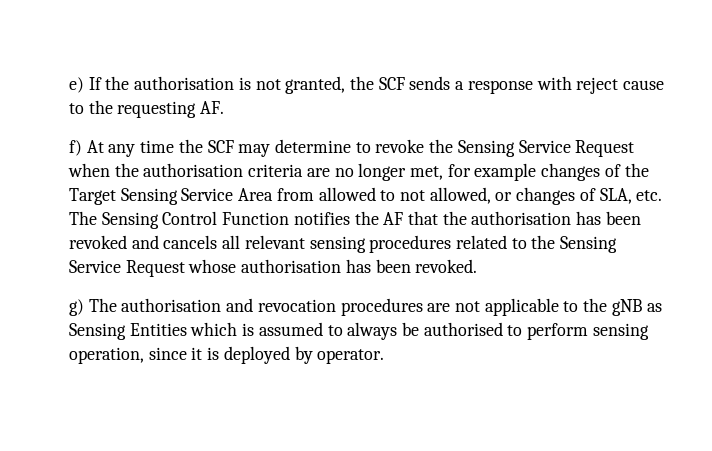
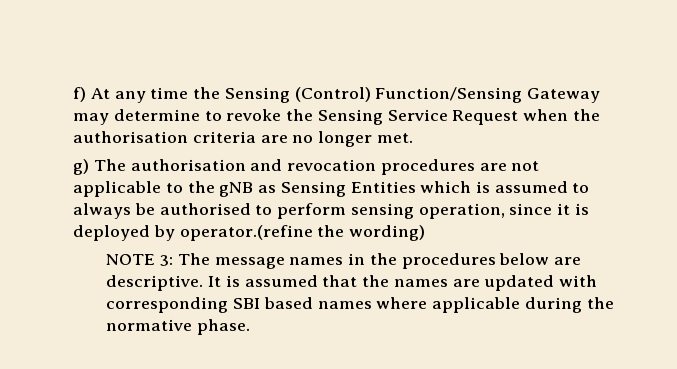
- e) If the authorisation is not granted, the SCF sends a response with reject cause to the requesting AF.
- f) At any time the SCF may determine to revoke the Sensing Service Request when the authorisation criteria are no longer met, for example changes of the Target Sensing Service Area from allowed to not allowed, or changes of SLA, etc. The Sensing Control Function notifies the AF that the authorisation has been revoked and cancels all relevant sensing procedures related to the Sensing Service Request whose authorisation has been revoked.
+ f) At any time the Sensing (Control) Function/Sensing Gateway may determine to revoke the Sensing Service Request when the authorisation criteria are no longer met.
- g) The authorisation and revocation procedures are not applicable to the gNB as Sensing Entities which is assumed to always be authorised to perform sensing operation, since it is deployed by operator.
+ g) The authorisation and revocation procedures are not applicable to the gNB as Sensing Entities which is assumed to always be authorised to perform sensing operation, since it is deployed by operator.(refine the wording)
+ NOTE 3: The message names in the procedures below are descriptive. It is assumed that the names are updated with corresponding SBI based names where applicable during the normative phase.

